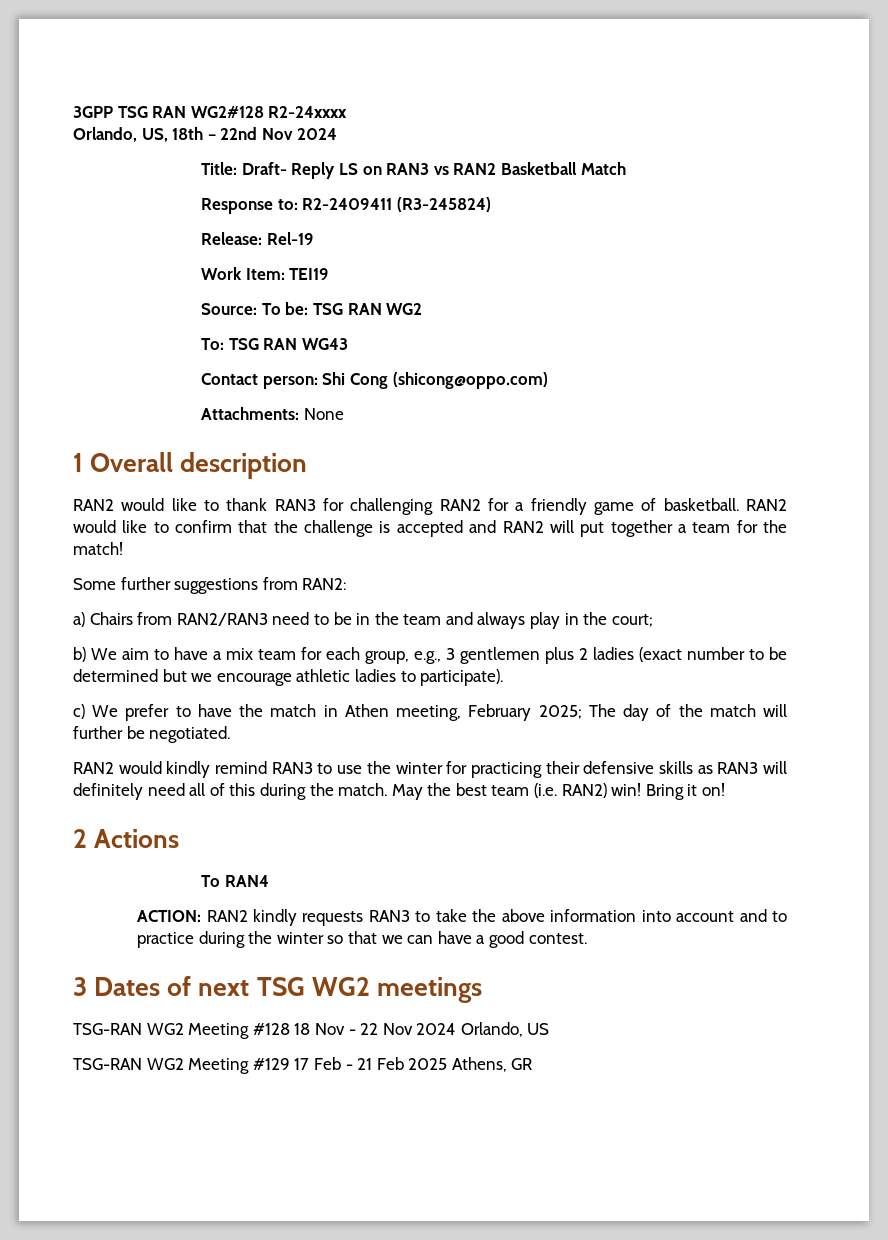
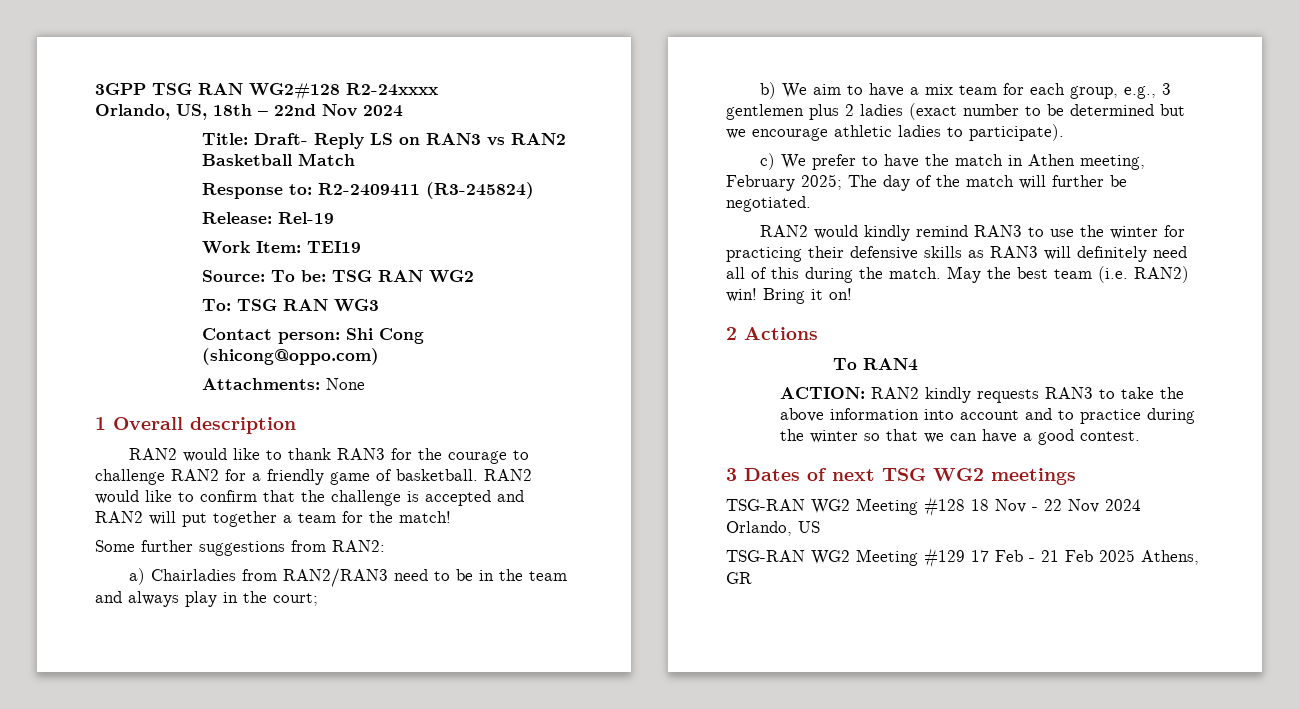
- To: TSG RAN WG43
+ To: TSG RAN WG3
- RAN2 would like to thank RAN3 for challenging RAN2 for a friendly game of basketball.
+ RAN2 would like to thank RAN3 for the courage to challenge RAN2 for a friendly game of basketball.
- a) Chairs from RAN2/RAN3 need to be in the team and always play in the court;
+ a) Chairladies from RAN2/RAN3 need to be in the team and always play in the court;

